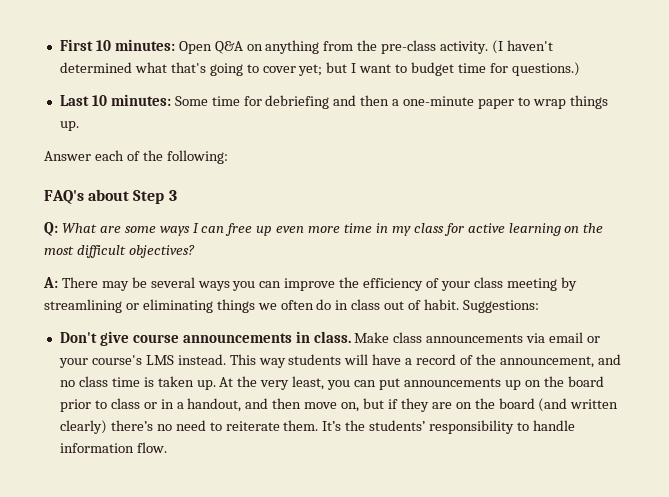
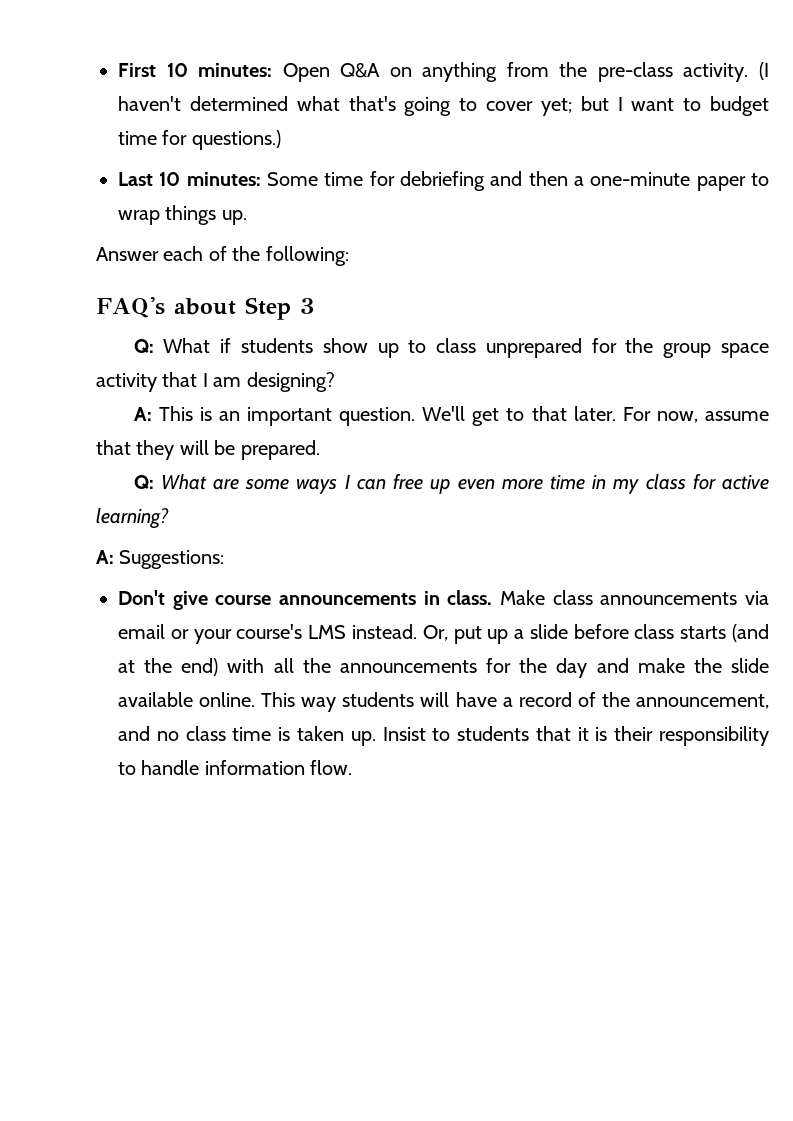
+ Q: What if students show up to class unprepared for the group space activity that I am designing?
+ A: This is an important question. We'll get to that later. For now, assume that they will be prepared.
- Q: What are some ways I can free up even more time in my class for active learning on the most difficult objectives?
- A: There may be several ways you can improve the efficiency of your class meeting by streamlining or eliminating things we often do in class out of habit. Suggestions:
+ Q: What are some ways I can free up even more time in my class for active learning?
+ A: Suggestions:
+ Or, put up a slide before class starts (and at the end) with all the announcements for the day and make the slide available online.
- At the very least, you can put announcements up on the board prior to class or in a handout, and then move on, but if they are on the board (and written clearly) there’s no need to reiterate them. It’s the students’ responsibility to handle information flow.
+ Insist to students that it is their responsibility to handle information flow.

